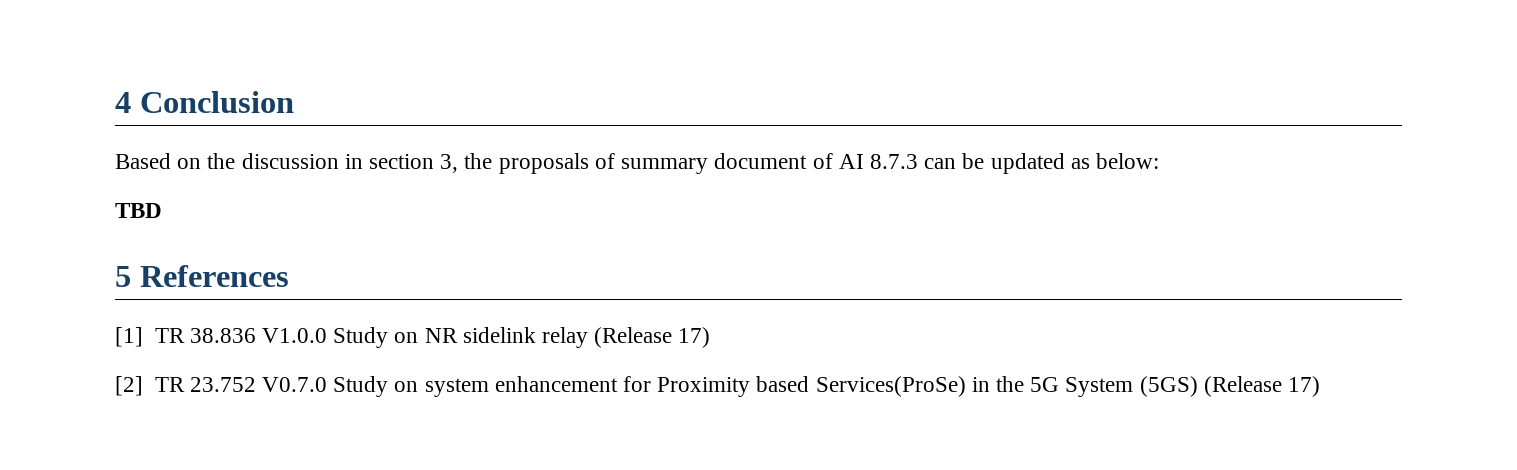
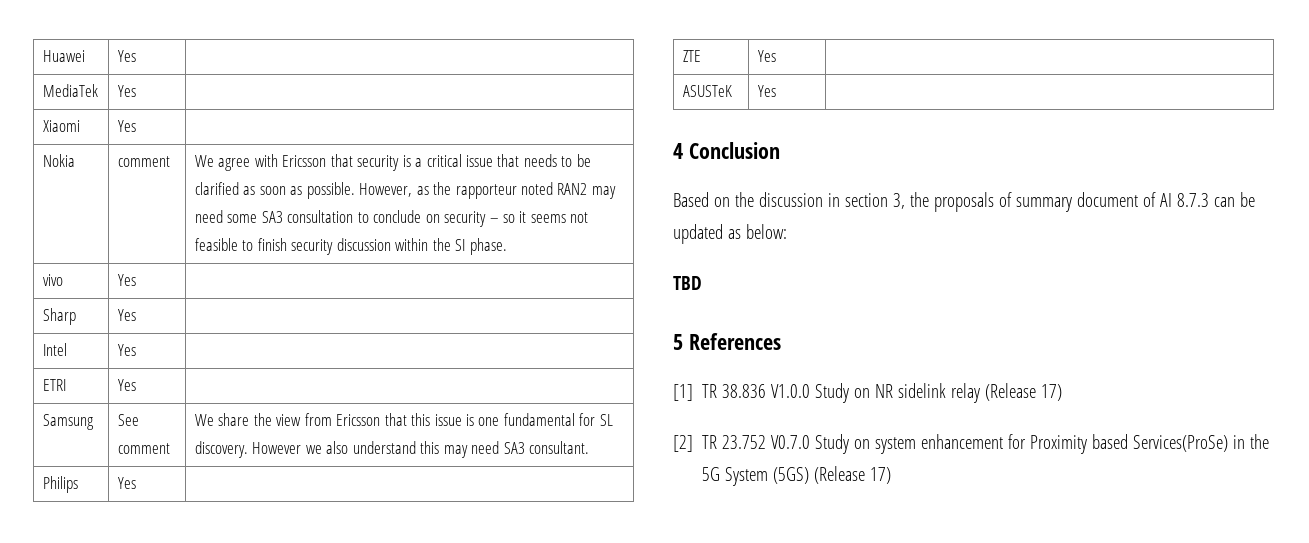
+ Huawei | Yes |
+ MediaTek | Yes |
+ Xiaomi | Yes |
+ Nokia | comment | We agree with Ericsson that security is a critical issue that needs to be clarified as soon as possible. However, as the rapporteur noted RAN2 may need some SA3 consultation to conclude on security – so it seems not feasible to finish security discussion within the SI phase.
+ vivo | Yes |
+ Sharp | Yes |
+ Intel | Yes |
+ ETRI | Yes |
+ Samsung | See comment | We share the view from Ericsson that this issue is one fundamental for SL discovery. However we also understand this may need SA3 consultant.
+ Philips | Yes |
+ ZTE | Yes |
+ ASUSTeK | Yes |

